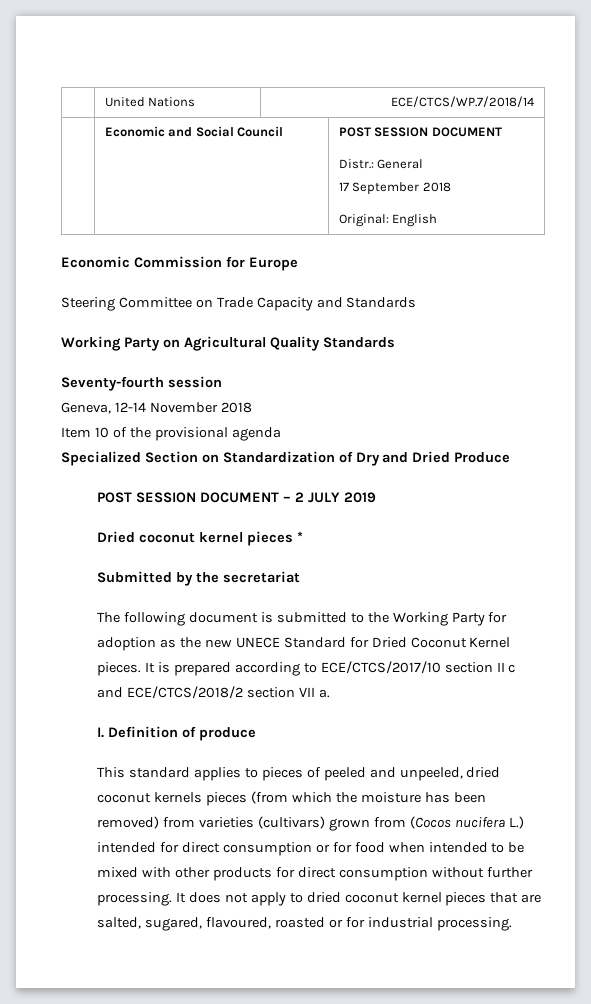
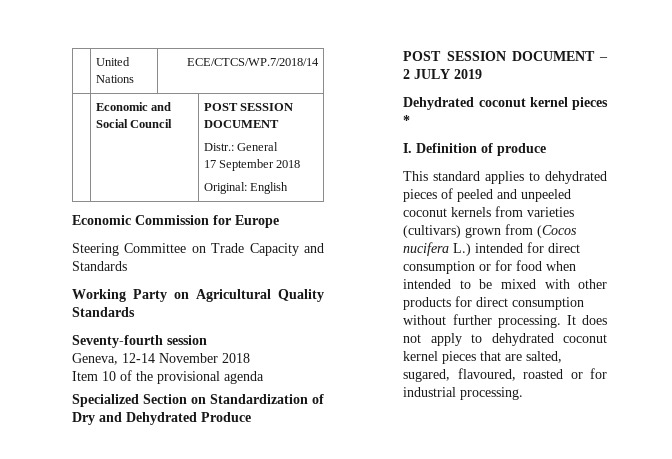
- Specialized Section on Standardization of Dry and Dried Produce
+ Specialized Section on Standardization of Dry and Dehydrated Produce
- Dried coconut kernel pieces *
+ Dehydrated coconut kernel pieces *
- Submitted by the secretariat
- The following document is submitted to the Working Party for adoption as the new UNECE Standard for Dried Coconut Kernel pieces. It is prepared according to ECE/CTCS/2017/10 section II c and ECE/CTCS/2018/2 section VII a.
- This standard applies to pieces of peeled and unpeeled, dried coconut kernels pieces (from which the moisture has been removed) from varieties (cultivars) grown from (Cocos nucifera L.) intended for direct consumption or for food when intended to be mixed with other products for direct consumption without further processing.
+ This standard applies to dehydrated pieces of peeled and unpeeled coconut kernels from varieties (cultivars) grown from (Cocos nucifera L.) intended for direct consumption or for food when intended to be mixed with other products for direct consumption without further processing.
- It does not apply to dried coconut kernel pieces that are salted, sugared, flavoured, roasted or for industrial processing.
+ It does not apply to dehydrated coconut kernel pieces that are salted, sugared, flavoured, roasted or for industrial processing.

